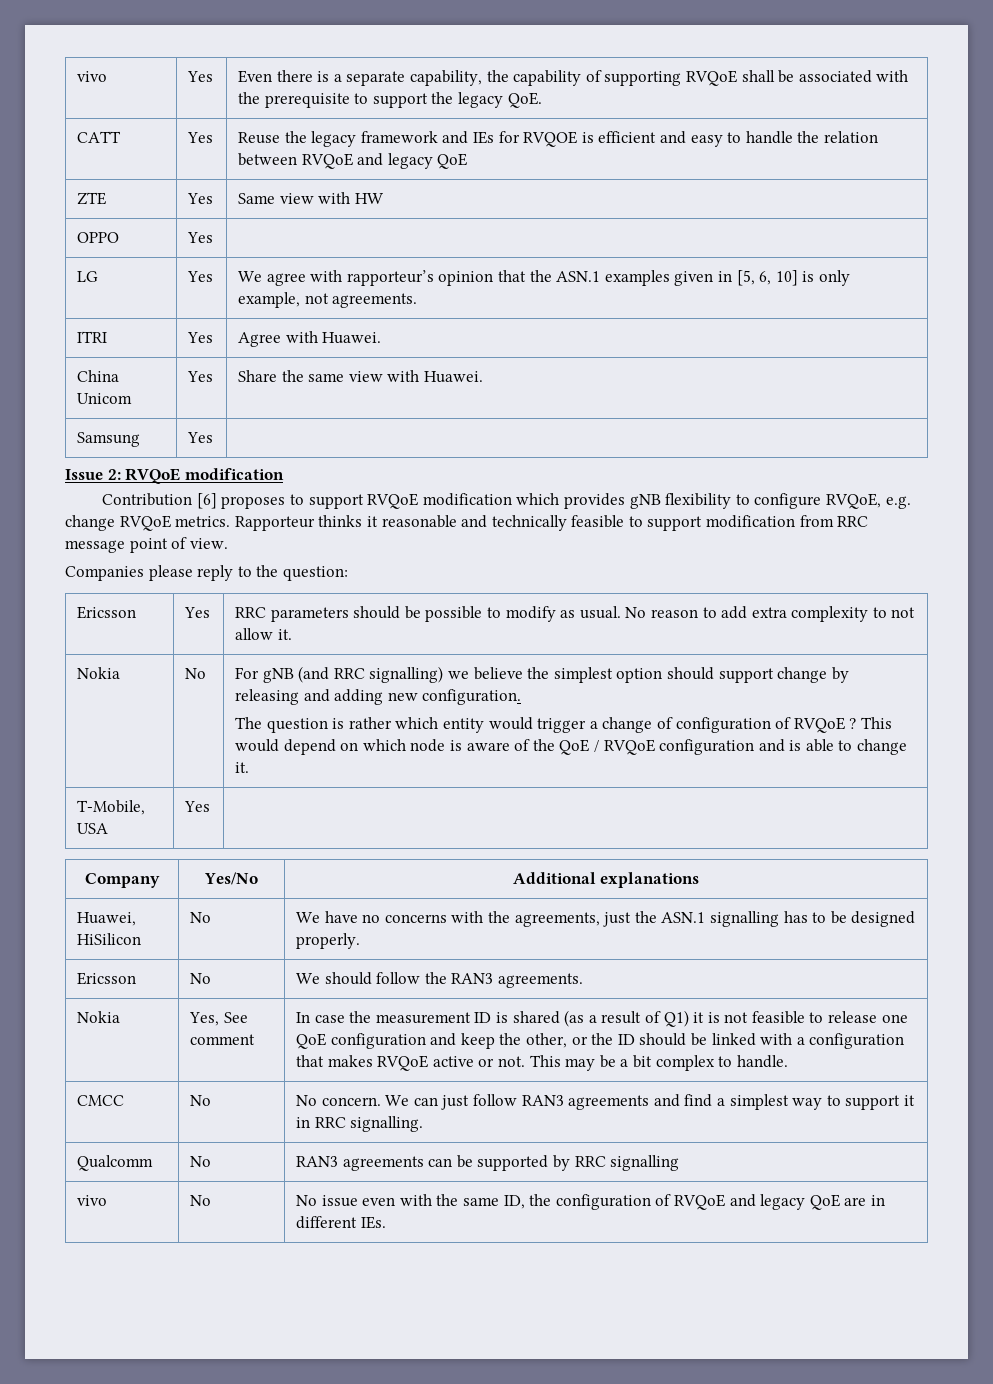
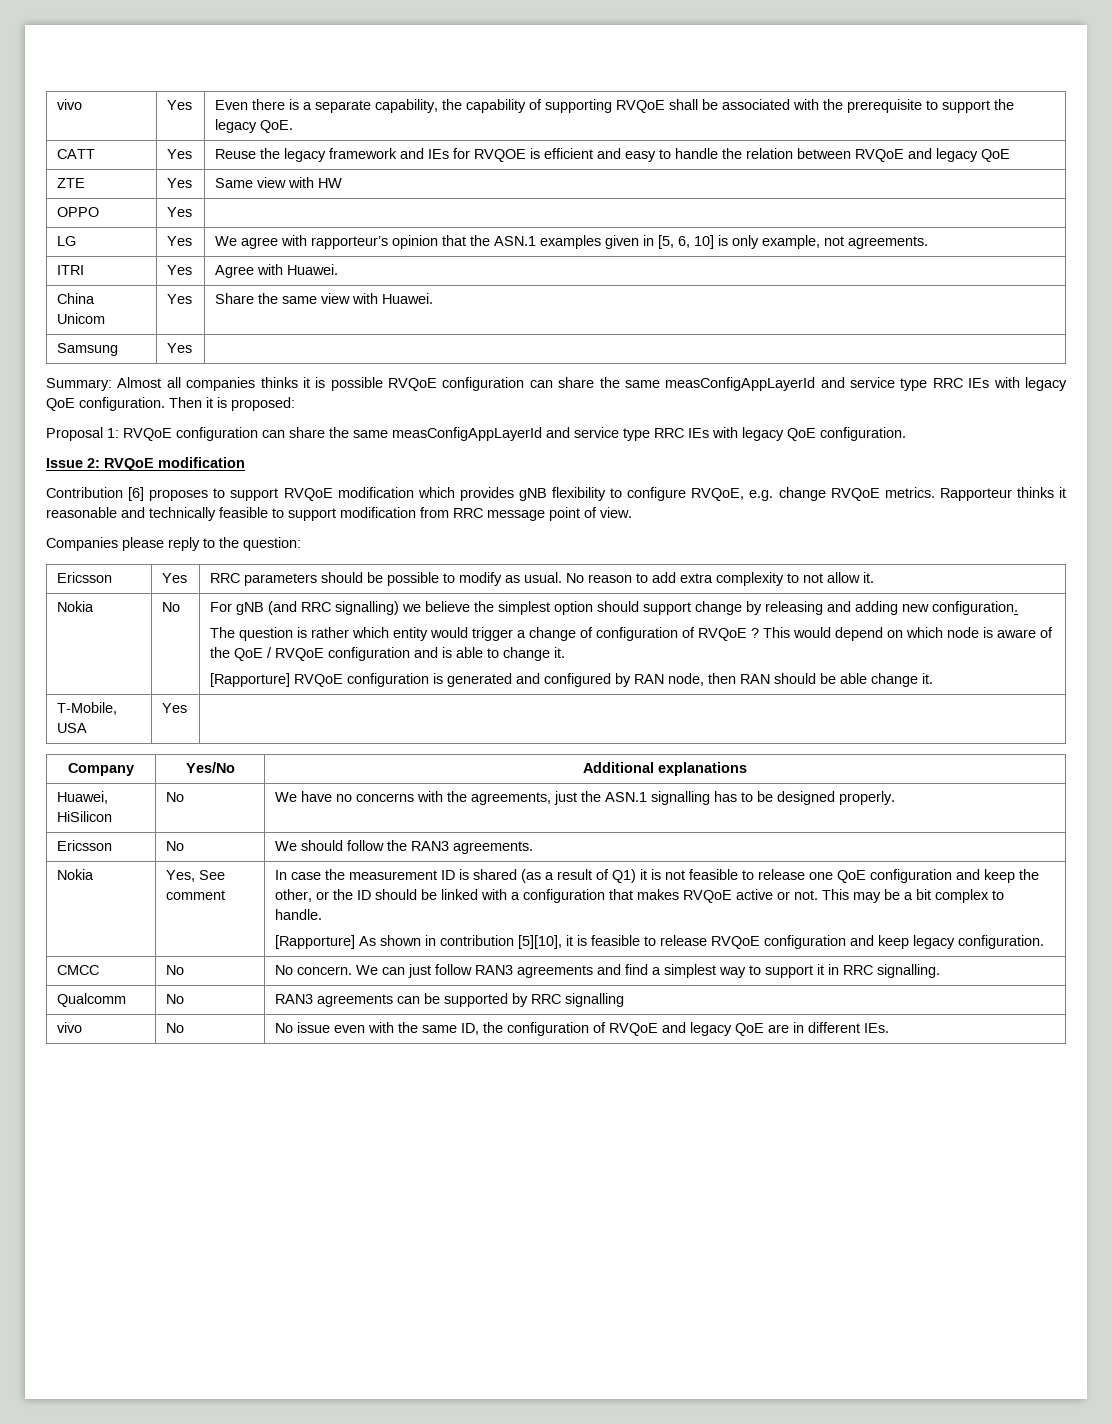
+ Summary: Almost all companies thinks it is possible RVQoE configuration can share the same measConfigAppLayerId and service type RRC IEs with legacy QoE configuration. Then it is proposed:
+ Proposal 1: RVQoE configuration can share the same measConfigAppLayerId and service type RRC IEs with legacy QoE configuration.
+ [Rapporture] RVQoE configuration is generated and configured by RAN node, then RAN should be able change it.
+ [Rapporture] As shown in contribution [5][10], it is feasible to release RVQoE configuration and keep legacy configuration.

